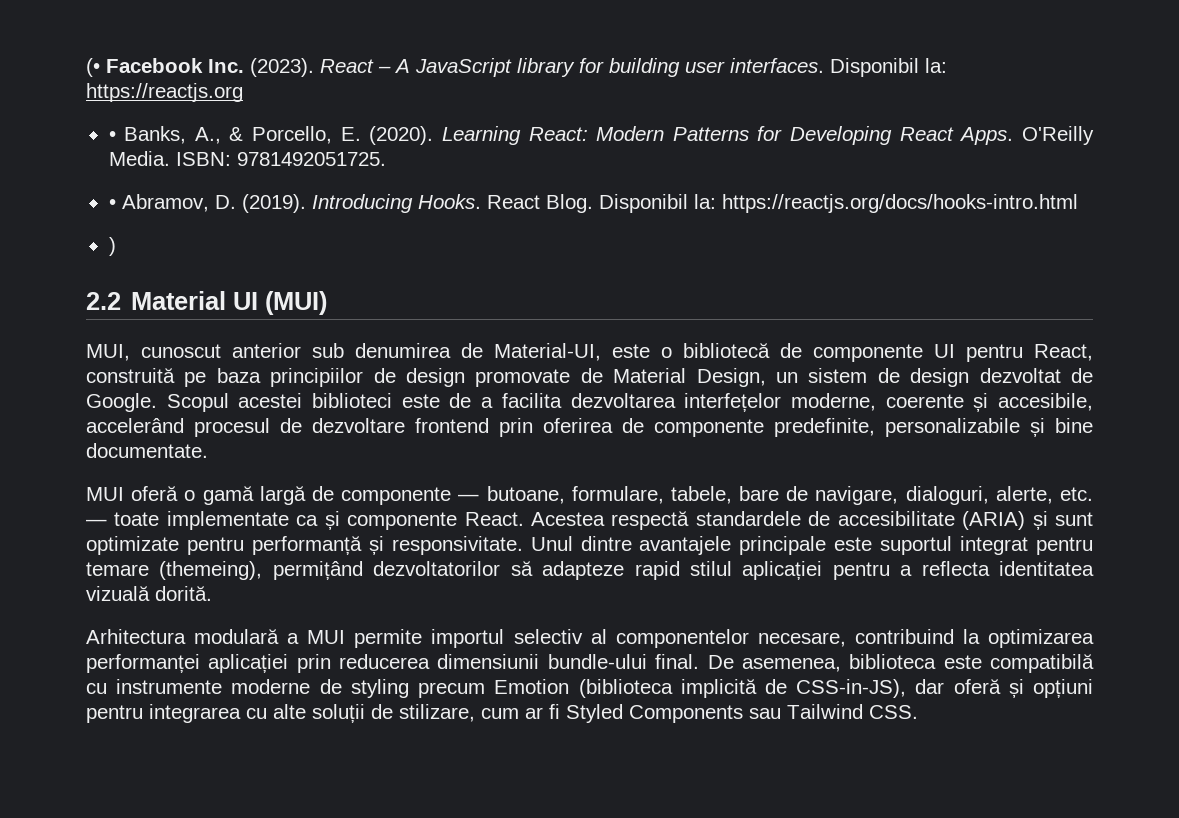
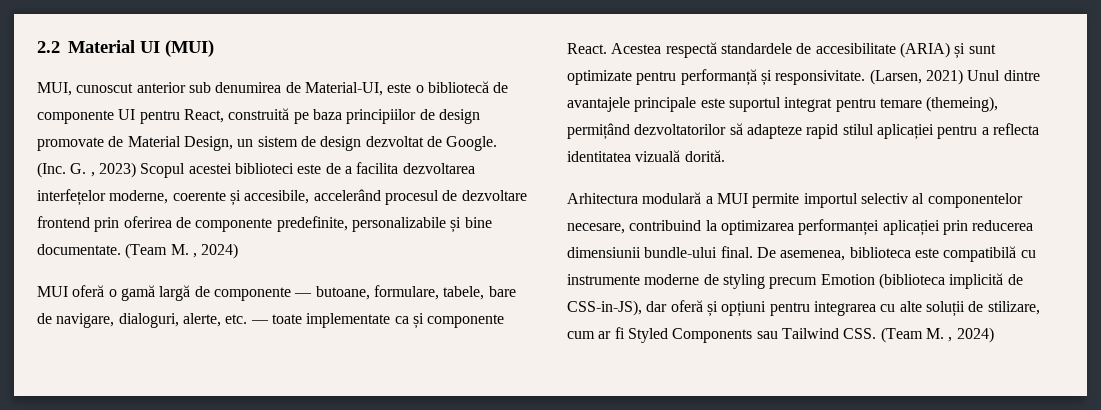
- (• Facebook Inc. (2023). React – A JavaScript library for building user interfaces. Disponibil la: https://reactjs.org
- • Banks, A., & Porcello, E. (2020). Learning React: Modern Patterns for Developing React Apps. O'Reilly Media. ISBN: 9781492051725.
- • Abramov, D. (2019). Introducing Hooks. React Blog. Disponibil la: https://reactjs.org/docs/hooks-intro.html
- )
- Scopul acestei biblioteci este de a facilita dezvoltarea interfețelor moderne, coerente și accesibile, accelerând procesul de dezvoltare frontend prin oferirea de componente predefinite, personalizabile și bine documentate.
+ (Inc. G. , 2023) Scopul acestei biblioteci este de a facilita dezvoltarea interfețelor moderne, coerente și accesibile, accelerând procesul de dezvoltare frontend prin oferirea de componente predefinite, personalizabile și bine documentate. (Team M. , 2024)
- Unul dintre avantajele principale este suportul integrat pentru temare (themeing), permițând dezvoltatorilor să adapteze rapid stilul aplicației pentru a reflecta identitatea vizuală dorită.
+ (Larsen, 2021) Unul dintre avantajele principale este suportul integrat pentru temare (themeing), permițând dezvoltatorilor să adapteze rapid stilul aplicației pentru a reflecta identitatea vizuală dorită.
- De asemenea, biblioteca este compatibilă cu instrumente moderne de styling precum Emotion (biblioteca implicită de CSS-in-JS), dar oferă și opțiuni pentru integrarea cu alte soluții de stilizare, cum ar fi Styled Components sau Tailwind CSS.
+ De asemenea, biblioteca este compatibilă cu instrumente moderne de styling precum Emotion (biblioteca implicită de CSS-in-JS), dar oferă și opțiuni pentru integrarea cu alte soluții de stilizare, cum ar fi Styled Components sau Tailwind CSS. (Team M. , 2024)

